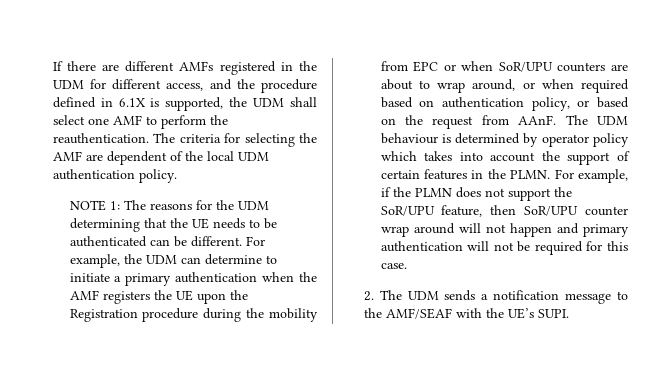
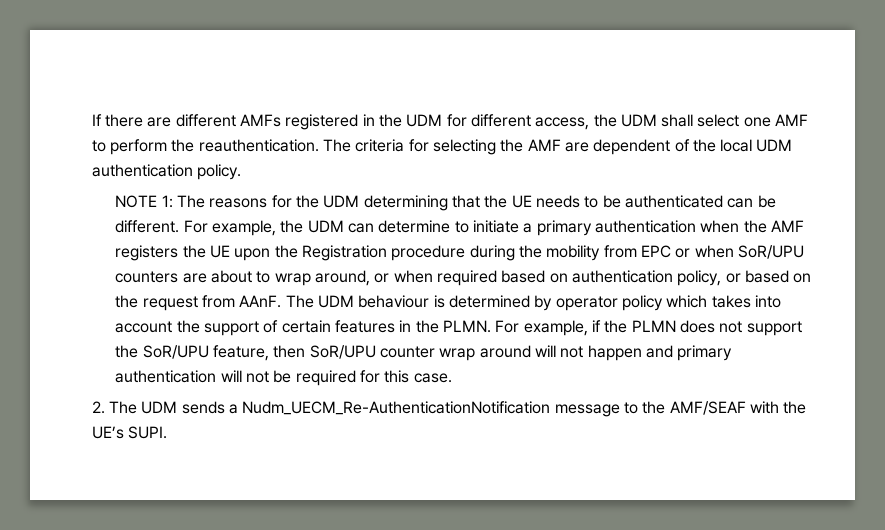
- If there are different AMFs registered in the UDM for different access, and the procedure defined in 6.1X is supported, the UDM shall select one AMF to perform the reauthentication.
+ If there are different AMFs registered in the UDM for different access, the UDM shall select one AMF to perform the reauthentication.
- 2. The UDM sends a notification message to the AMF/SEAF with the UE’s SUPI.
+ 2. The UDM sends a Nudm_UECM_Re-AuthenticationNotification message to the AMF/SEAF with the UE’s SUPI.

